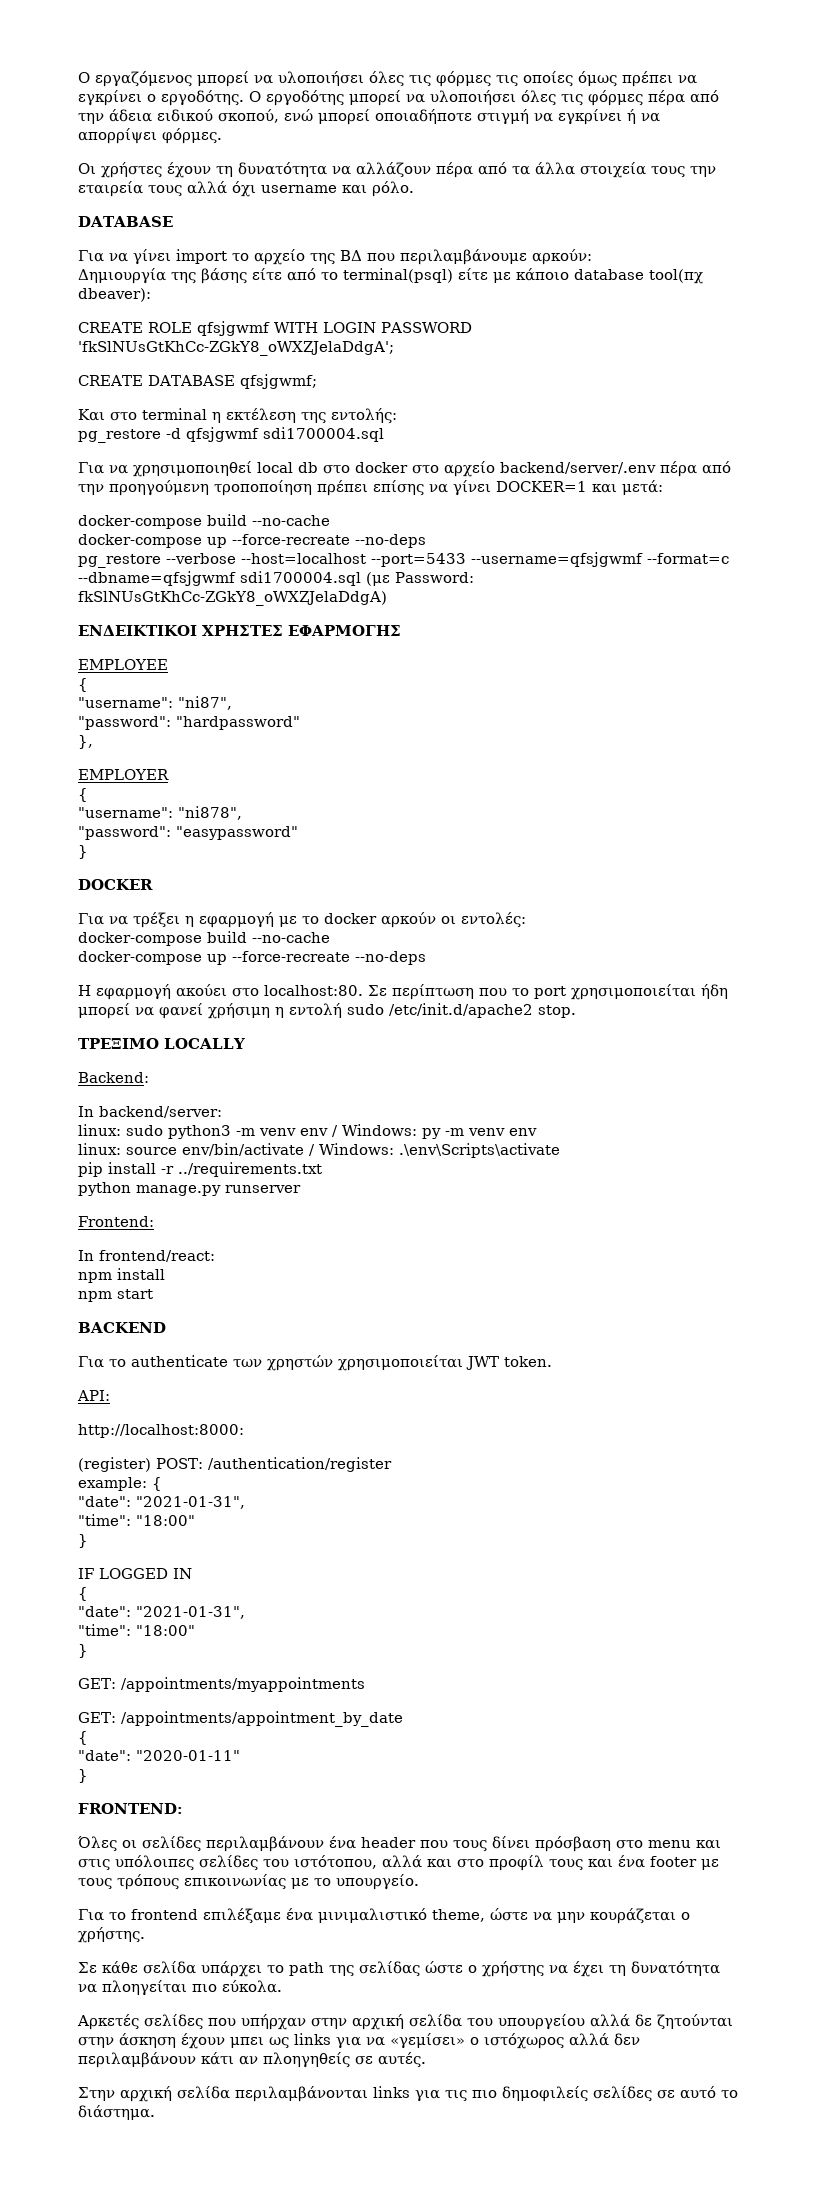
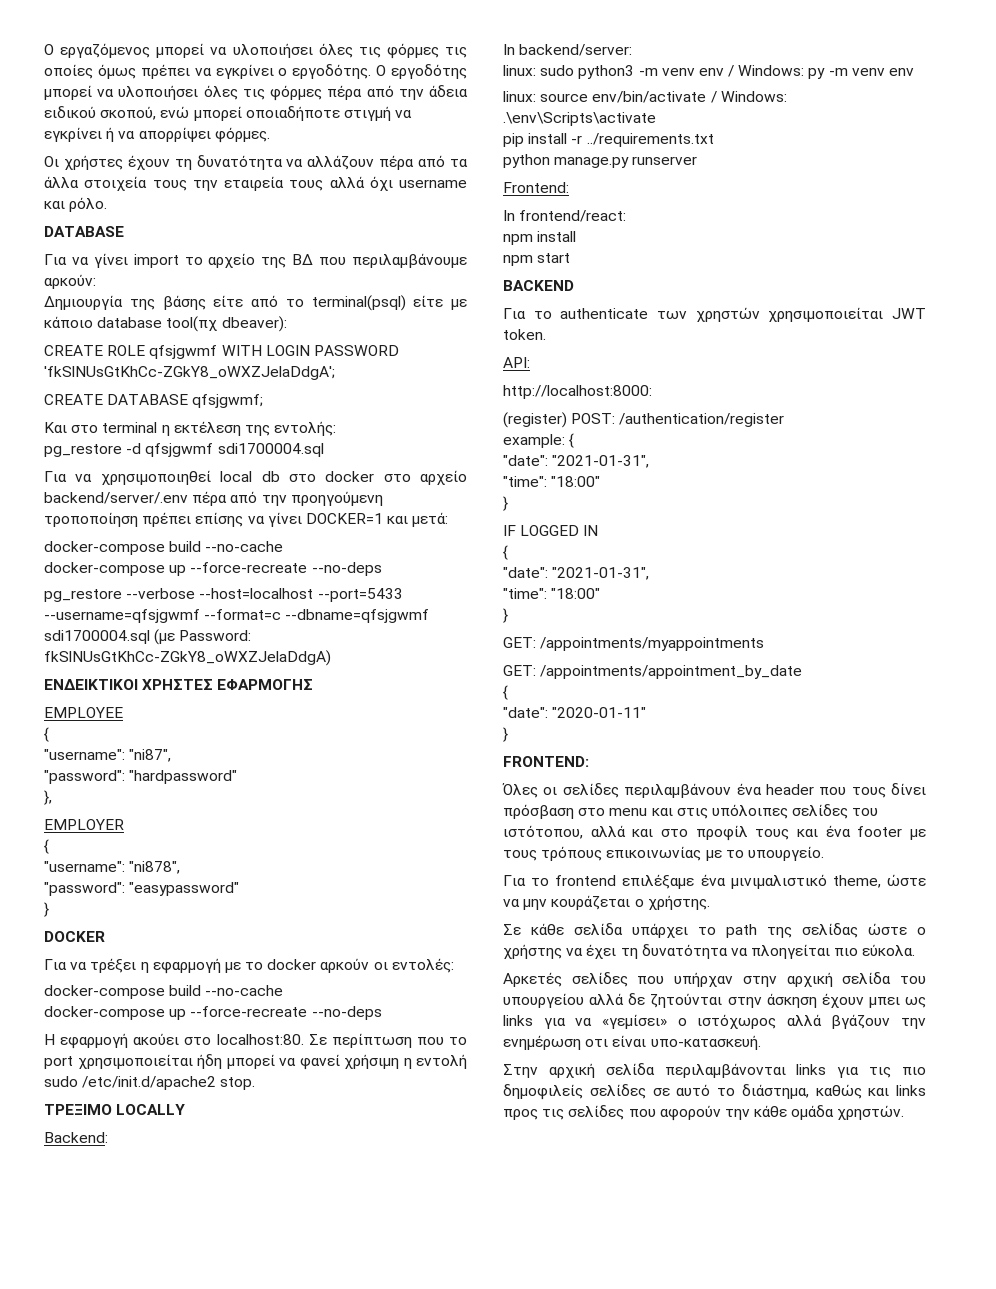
- Αρκετές σελίδες που υπήρχαν στην αρχική σελίδα του υπουργείου αλλά δε ζητούνται στην άσκηση έχουν μπει ως links για να «γεμίσει» ο ιστόχωρος αλλά δεν περιλαμβάνουν κάτι αν πλοηγηθείς σε αυτές.
+ Αρκετές σελίδες που υπήρχαν στην αρχική σελίδα του υπουργείου αλλά δε ζητούνται στην άσκηση έχουν μπει ως links για να «γεμίσει» ο ιστόχωρος αλλά βγάζουν την ενημέρωση οτι είναι υπο-κατασκευή.
- Στην αρχική σελίδα περιλαμβάνονται links για τις πιο δημοφιλείς σελίδες σε αυτό το διάστημα.
+ Στην αρχική σελίδα περιλαμβάνονται links για τις πιο δημοφιλείς σελίδες σε αυτό το διάστημα, καθώς και links προς τις σελίδες που αφορούν την κάθε ομάδα χρηστών.

